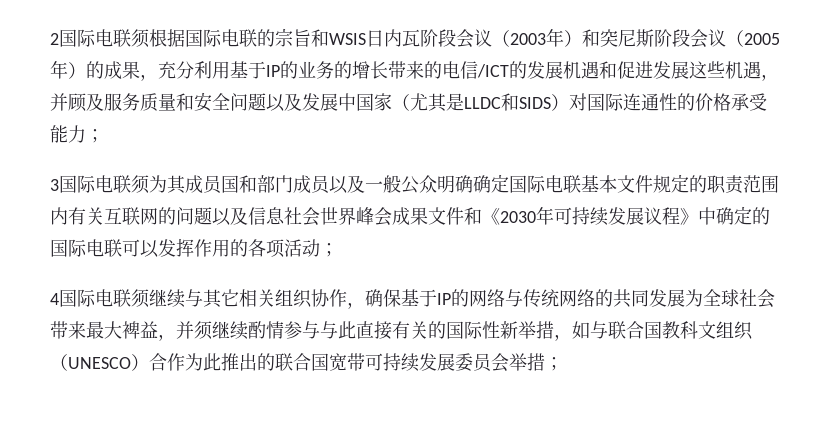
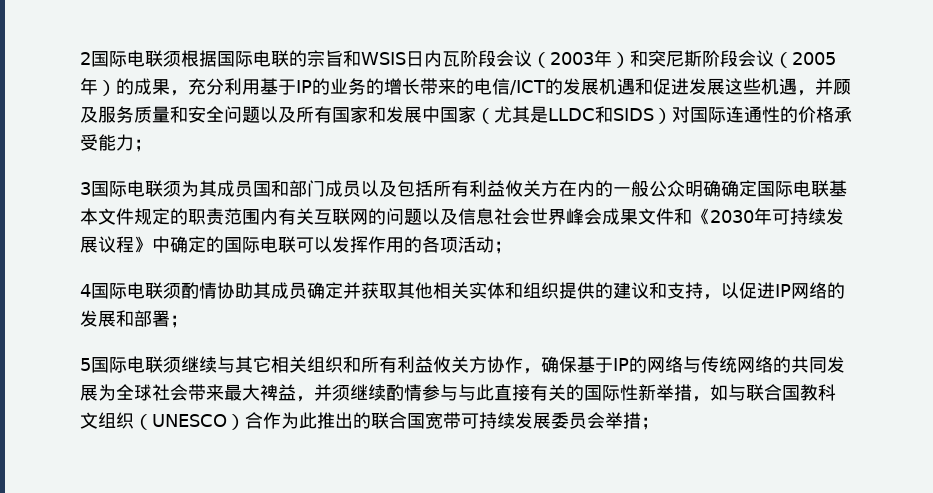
- 2国际电联须根据国际电联的宗旨和WSIS日内瓦阶段会议（2003年）和突尼斯阶段会议（2005年）的成果，充分利用基于IP的业务的增长带来的电信/ICT的发展机遇和促进发展这些机遇，并顾及服务质量和安全问题以及发展中国家（尤其是LLDC和SIDS）对国际连通性的价格承受能力；
+ 2国际电联须根据国际电联的宗旨和WSIS日内瓦阶段会议（2003年）和突尼斯阶段会议（2005年）的成果，充分利用基于IP的业务的增长带来的电信/ICT的发展机遇和促进发展这些机遇，并顾及服务质量和安全问题以及所有国家和发展中国家（尤其是LLDC和SIDS）对国际连通性的价格承受能力；
- 3国际电联须为其成员国和部门成员以及一般公众明确确定国际电联基本文件规定的职责范围内有关互联网的问题以及信息社会世界峰会成果文件和《2030年可持续发展议程》中确定的国际电联可以发挥作用的各项活动；
+ 3国际电联须为其成员国和部门成员以及包括所有利益攸关方在内的一般公众明确确定国际电联基本文件规定的职责范围内有关互联网的问题以及信息社会世界峰会成果文件和《2030年可持续发展议程》中确定的国际电联可以发挥作用的各项活动；
- 4国际电联须继续与其它相关组织协作，确保基于IP的网络与传统网络的共同发展为全球社会带来最大裨益，并须继续酌情参与与此直接有关的国际性新举措，如与联合国教科文组织（UNESCO）合作为此推出的联合国宽带可持续发展委员会举措；
+ 4国际电联须酌情协助其成员确定并获取其他相关实体和组织提供的建议和支持，以促进IP网络的发展和部署；
+ 5国际电联须继续与其它相关组织和所有利益攸关方协作，确保基于IP的网络与传统网络的共同发展为全球社会带来最大裨益，并须继续酌情参与与此直接有关的国际性新举措，如与联合国教科文组织（UNESCO）合作为此推出的联合国宽带可持续发展委员会举措；

